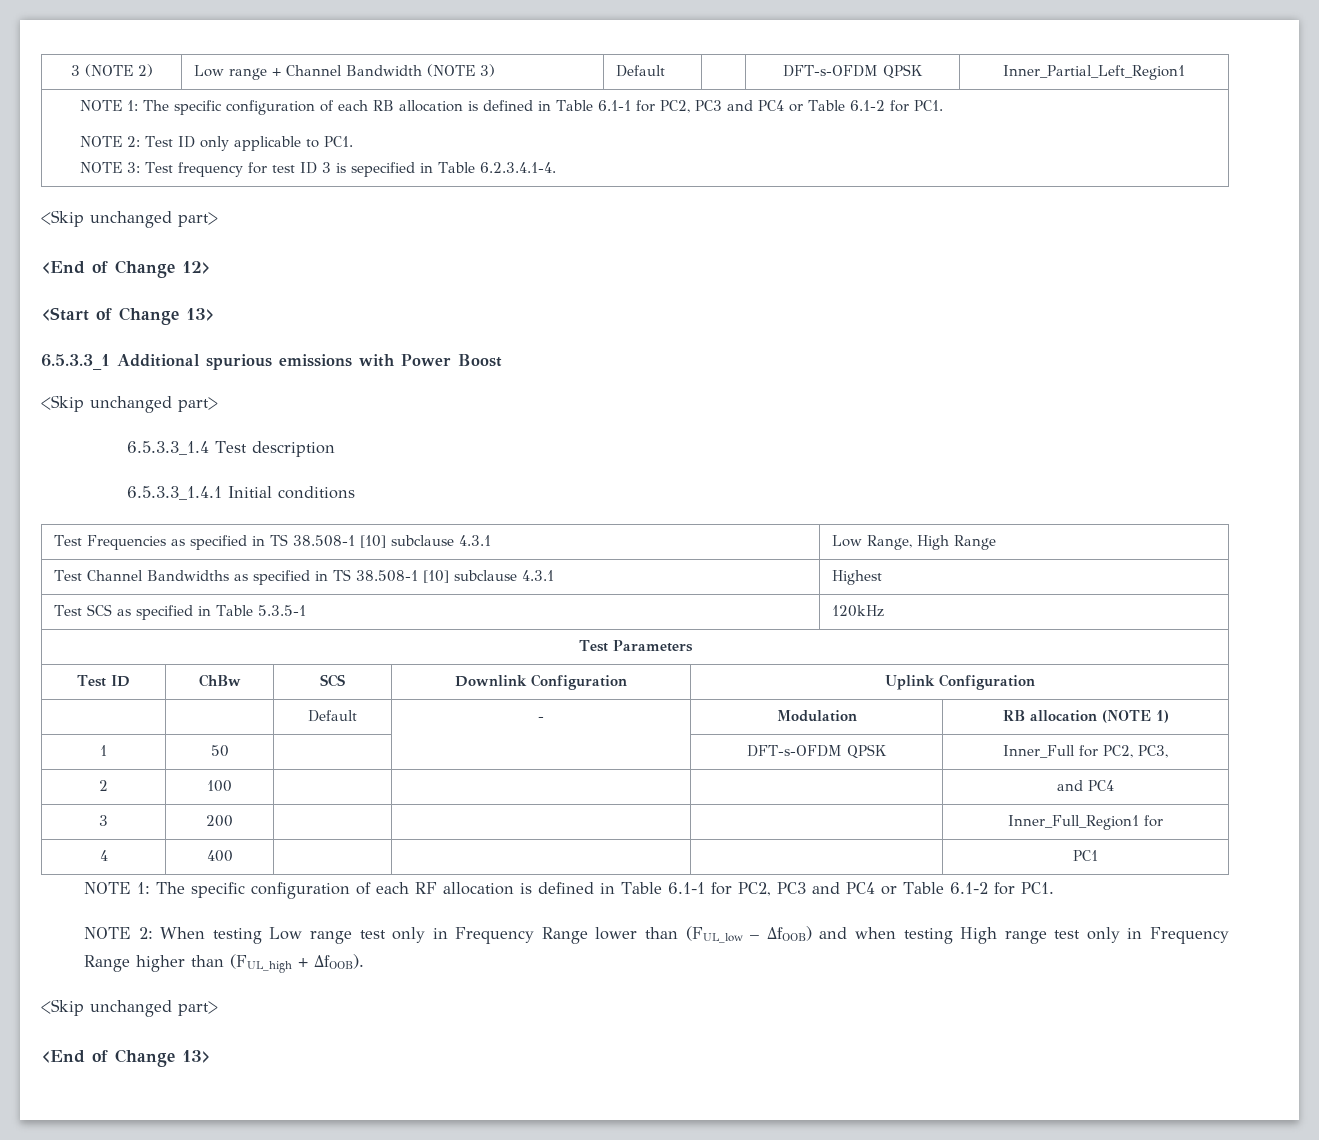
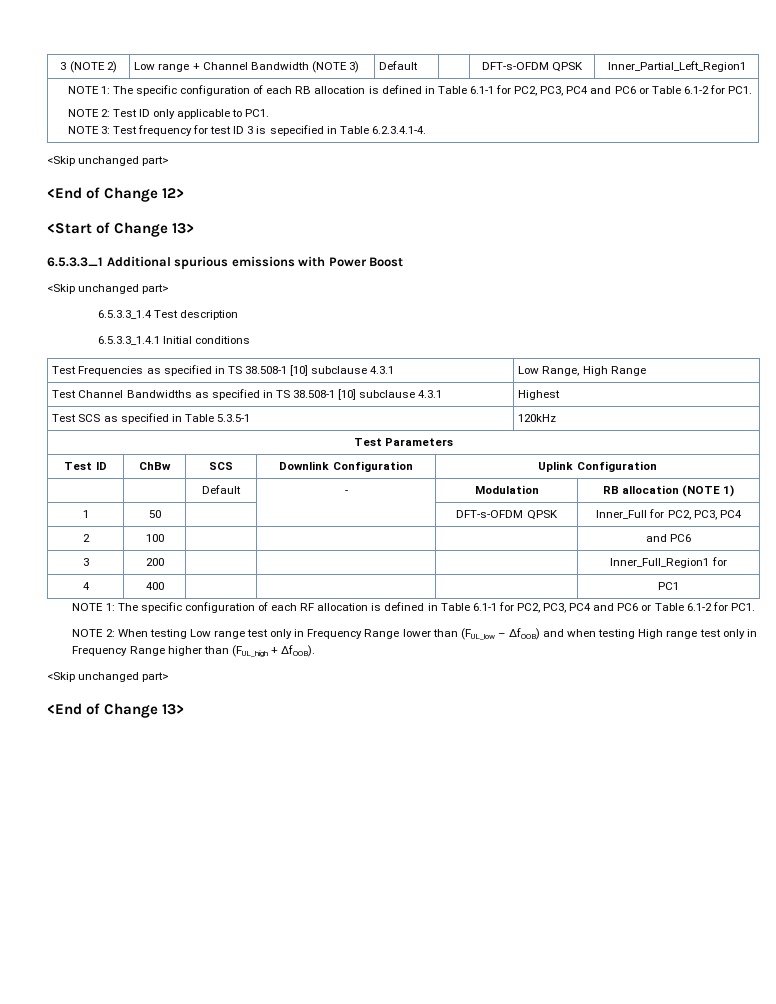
- NOTE 1: The specific configuration of each RB allocation is defined in Table 6.1-1 for PC2, PC3 and PC4 or Table 6.1-2 for PC1.
+ NOTE 1: The specific configuration of each RB allocation is defined in Table 6.1-1 for PC2, PC3, PC4 and PC6 or Table 6.1-2 for PC1.
- 1 | 50 | | | DFT-s-OFDM QPSK | Inner_Full for PC2, PC3,
+ 1 | 50 | | | DFT-s-OFDM QPSK | Inner_Full for PC2, PC3, PC4
- 2 | 100 | | | | and PC4
+ 2 | 100 | | | | and PC6
- NOTE 1: The specific configuration of each RF allocation is defined in Table 6.1-1 for PC2, PC3 and PC4 or Table 6.1-2 for PC1.
+ NOTE 1: The specific configuration of each RF allocation is defined in Table 6.1-1 for PC2, PC3, PC4 and PC6 or Table 6.1-2 for PC1.

